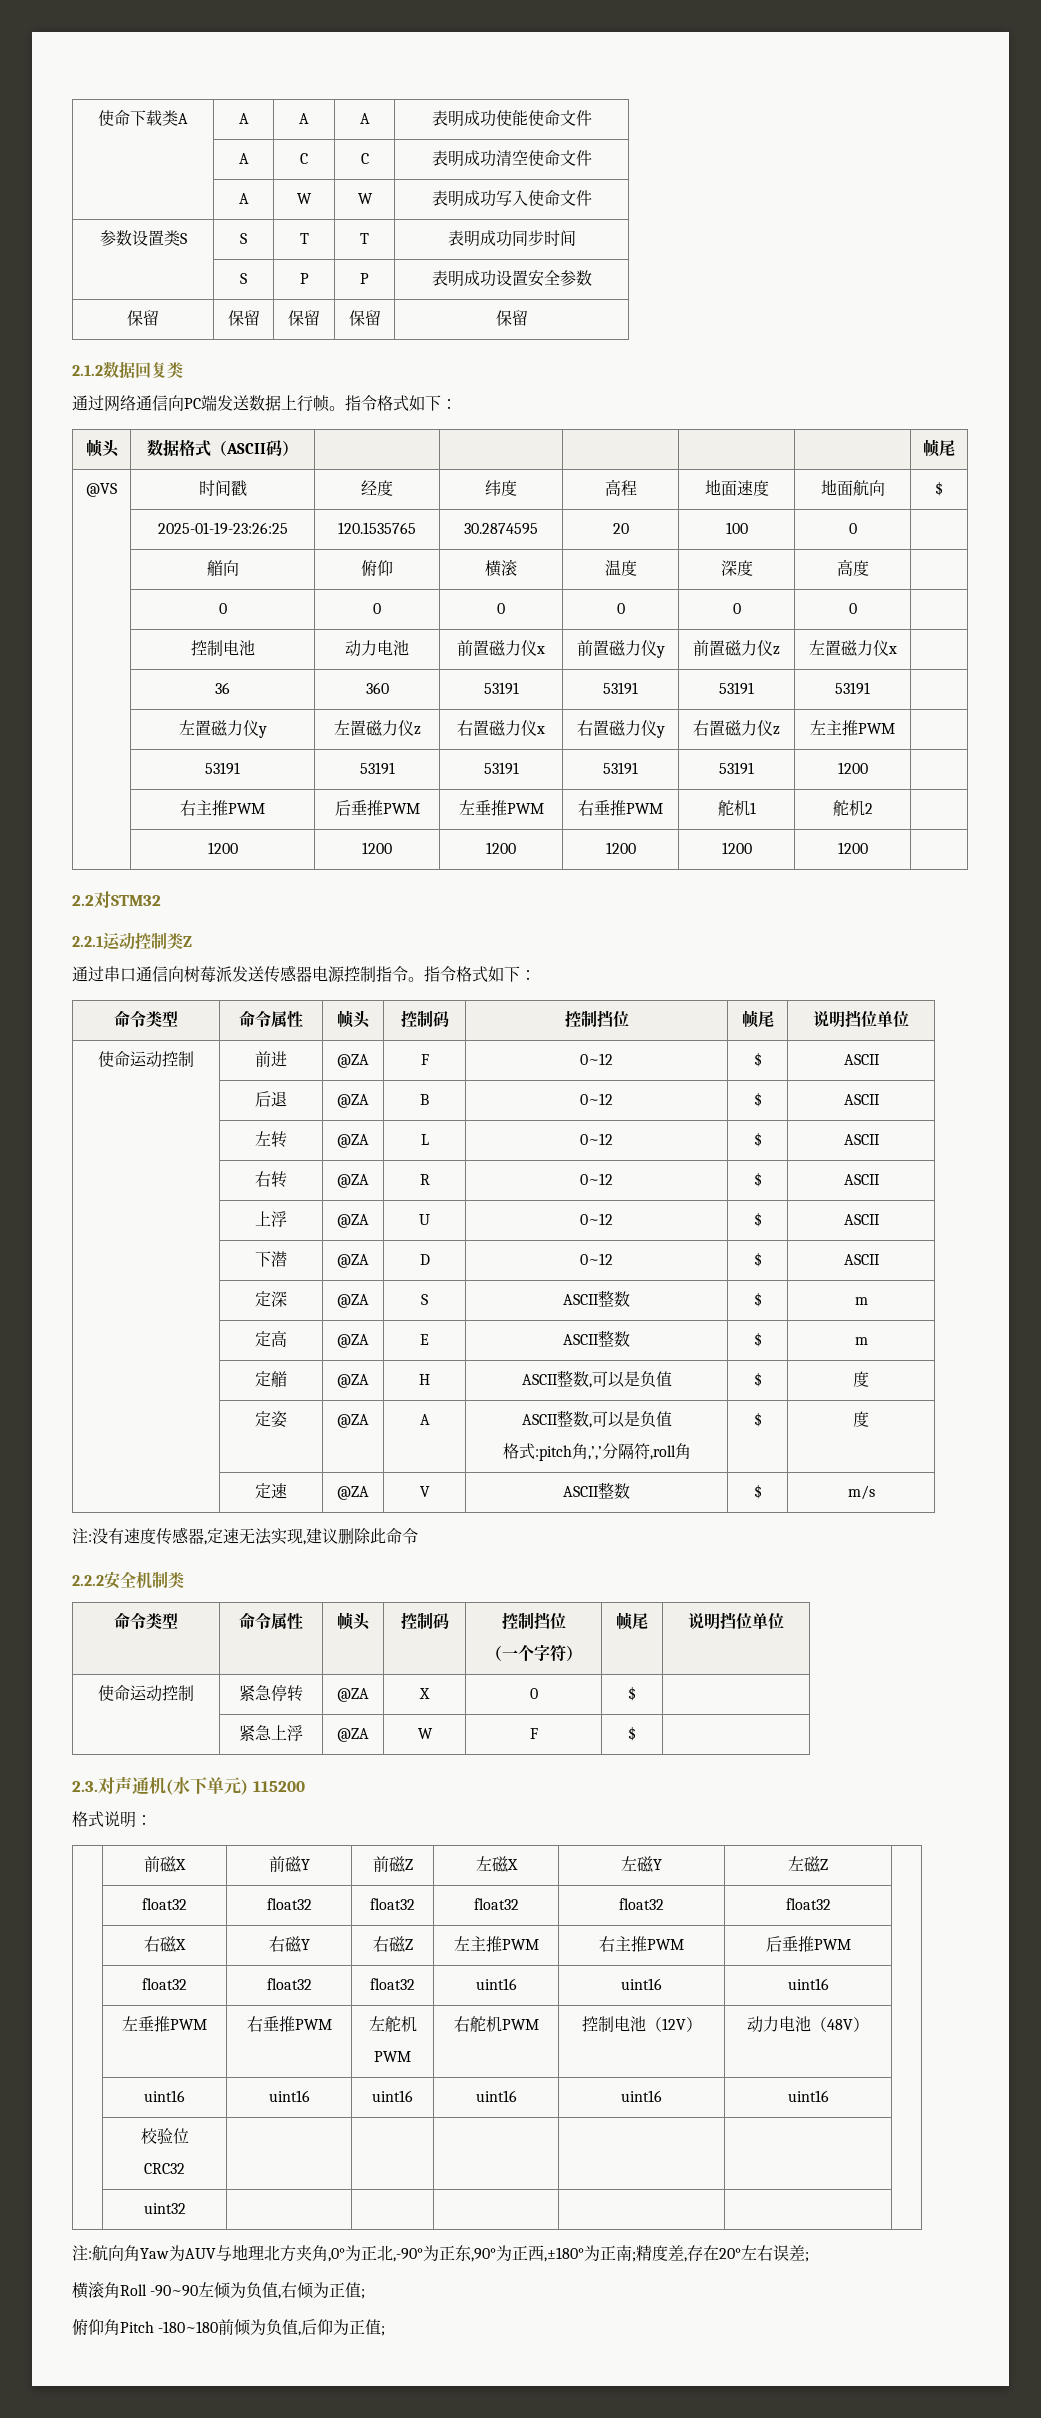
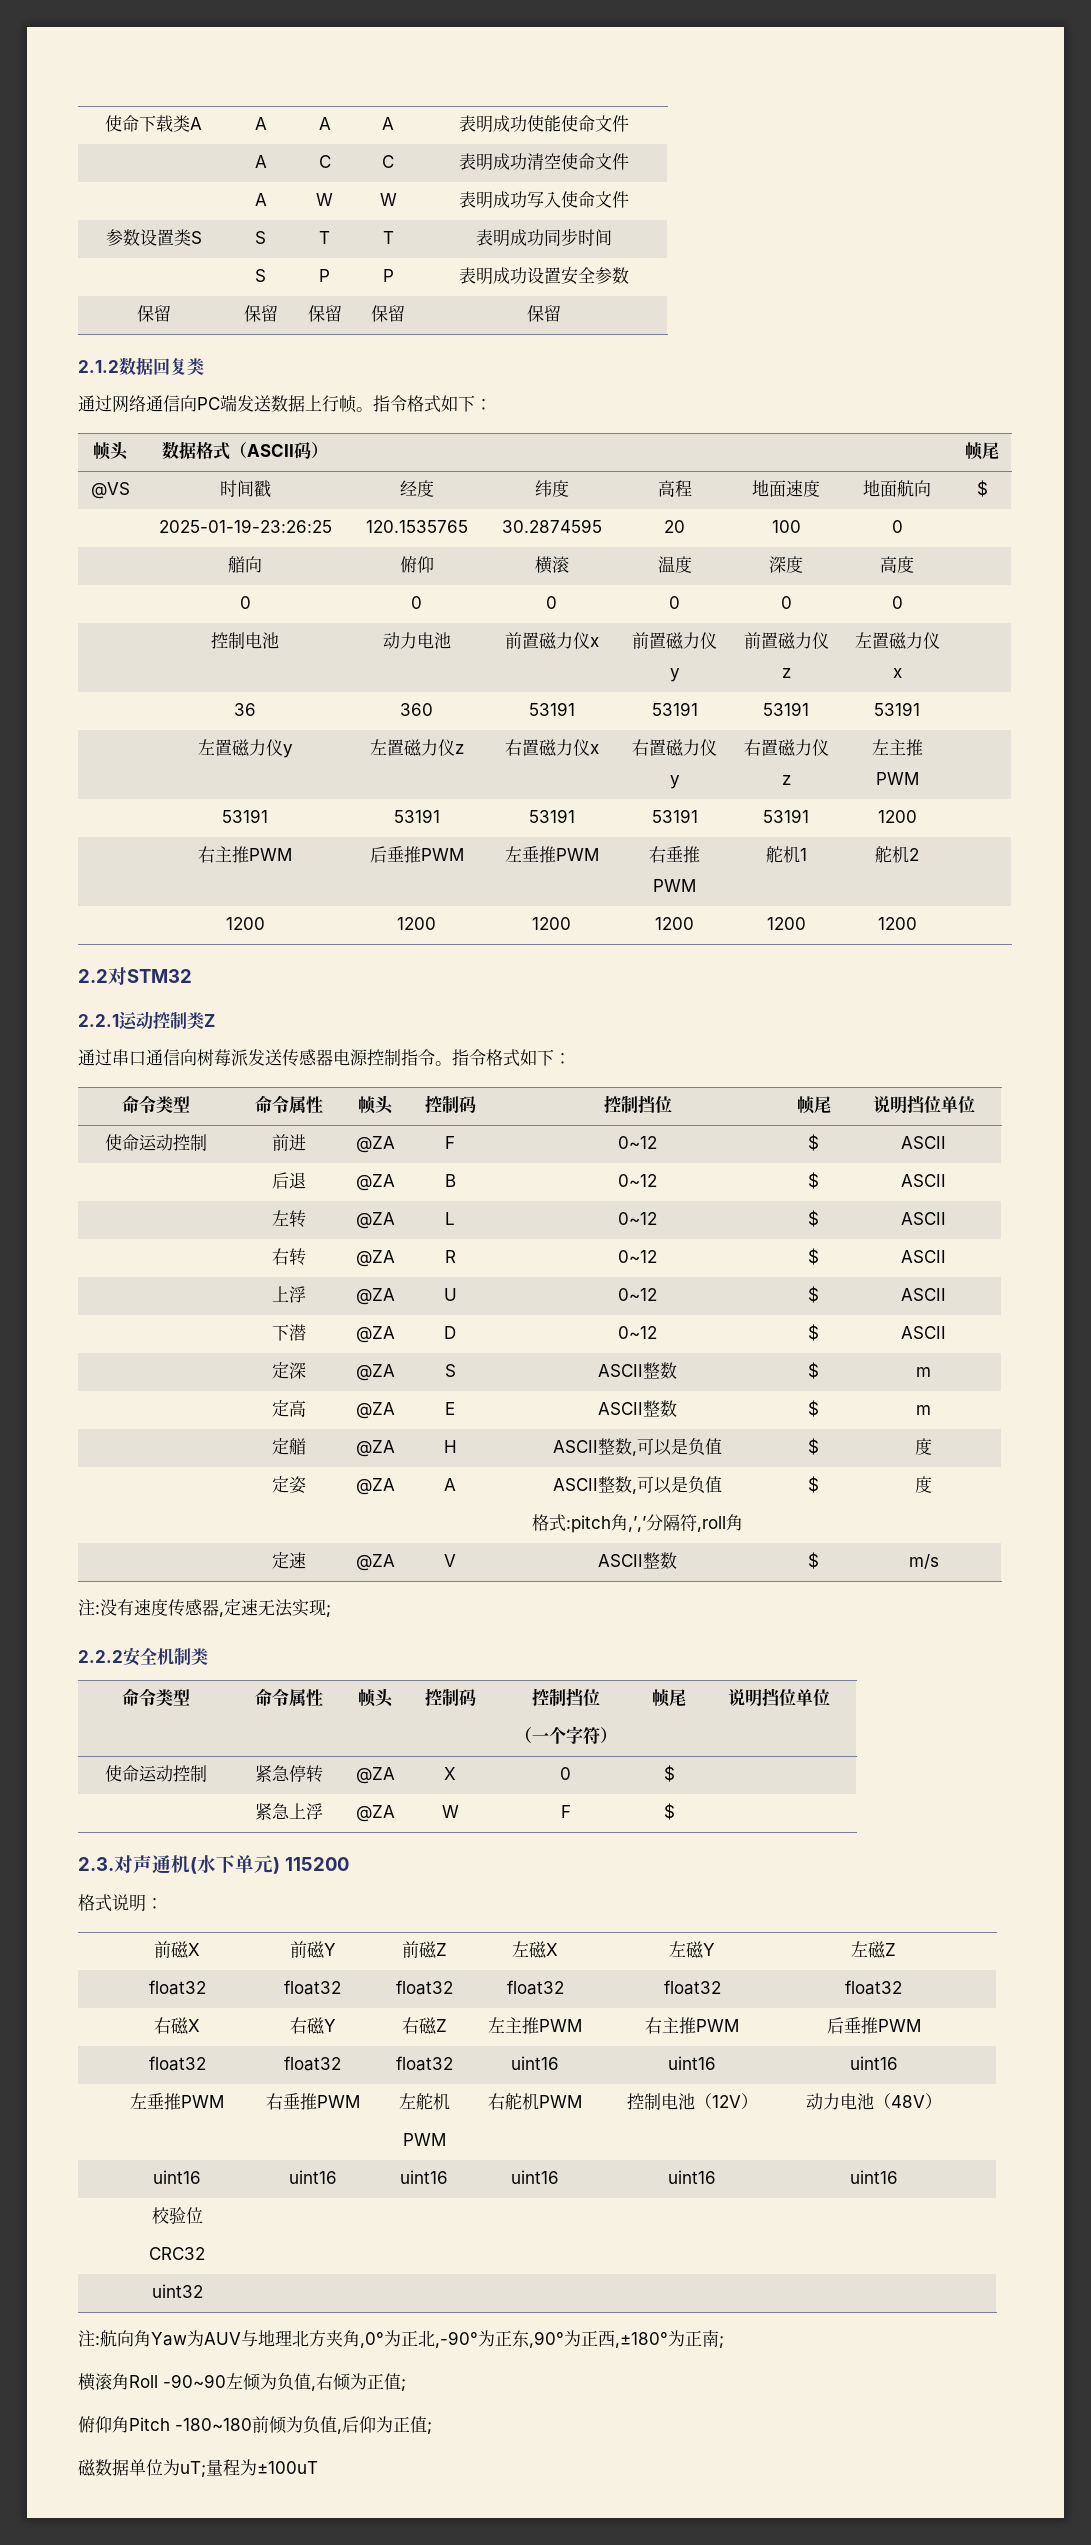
- 注:没有速度传感器,定速无法实现,建议删除此命令
+ 注:没有速度传感器,定速无法实现;
- 注:航向角Yaw为AUV与地理北方夹角,0°为正北,-90°为正东,90°为正西,±180°为正南;精度差,存在20°左右误差;
+ 注:航向角Yaw为AUV与地理北方夹角,0°为正北,-90°为正东,90°为正西,±180°为正南;
+ 磁数据单位为uT;量程为±100uT

